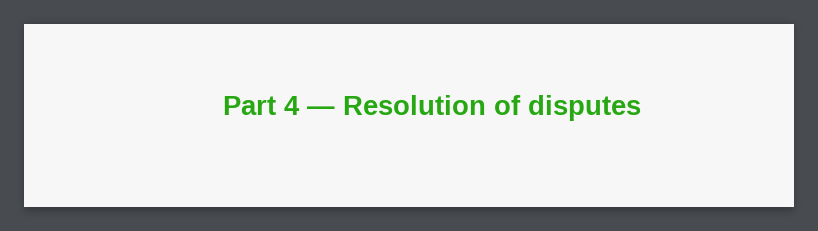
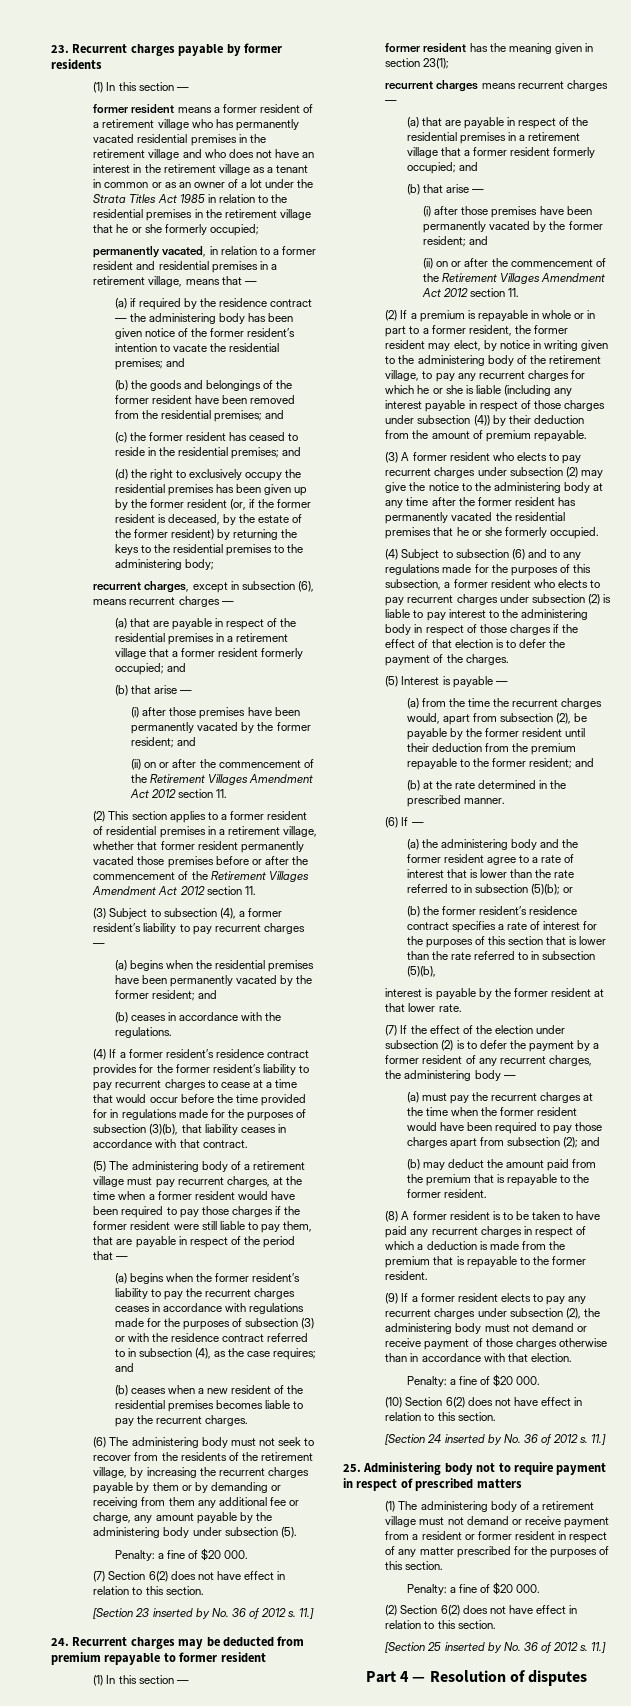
+ 23. Recurrent charges payable by former residents
+ (1) In this section —
+ former resident means a former resident of a retirement village who has permanently vacated residential premises in the retirement village and who does not have an interest in the retirement village as a tenant in common or as an owner of a lot under the Strata Titles Act 1985 in relation to the residential premises in the retirement village that he or she formerly occupied;
+ permanently vacated, in relation to a former resident and residential premises in a retirement village, means that —
+ (a) if required by the residence contract — the administering body has been given notice of the former resident’s intention to vacate the residential premises; and
+ (b) the goods and belongings of the former resident have been removed from the residential premises; and
+ (c) the former resident has ceased to reside in the residential premises; and
+ (d) the right to exclusively occupy the residential premises has been given up by the former resident (or, if the former resident is deceased, by the estate of the former resident) by returning the keys to the residential premises to the administering body;
+ recurrent charges, except in subsection (6), means recurrent charges —
+ (a) that are payable in respect of the residential premises in a retirement village that a former resident formerly occupied; and
+ (b) that arise —
+ (i) after those premises have been permanently vacated by the former resident; and
+ (ii) on or after the commencement of the Retirement Villages Amendment Act 2012 section 11.
+ (2) This section applies to a former resident of residential premises in a retirement village, whether that former resident permanently vacated those premises before or after the commencement of the Retirement Villages Amendment Act 2012 section 11.
+ (3) Subject to subsection (4), a former resident’s liability to pay recurrent charges —
+ (a) begins when the residential premises have been permanently vacated by the former resident; and
+ (b) ceases in accordance with the regulations.
+ (4) If a former resident’s residence contract provides for the former resident’s liability to pay recurrent charges to cease at a time that would occur before the time provided for in regulations made for the purposes of subsection (3)(b), that liability ceases in accordance with that contract.
+ (5) The administering body of a retirement village must pay recurrent charges, at the time when a former resident would have been required to pay those charges if the former resident were still liable to pay them, that are payable in respect of the period that —
+ (a) begins when the former resident’s liability to pay the recurrent charges ceases in accordance with regulations made for the purposes of subsection (3) or with the residence contract referred to in subsection (4), as the case requires; and
+ (b) ceases when a new resident of the residential premises becomes liable to pay the recurrent charges.
+ (6) The administering body must not seek to recover from the residents of the retirement village, by increasing the recurrent charges payable by them or by demanding or receiving from them any additional fee or charge, any amount payable by the administering body under subsection (5).
+ Penalty: a fine of $20 000.
+ (7) Section 6(2) does not have effect in relation to this section.
+ [Section 23 inserted by No. 36 of 2012 s. 11.]
+ 24. Recurrent charges may be deducted from premium repayable to former resident
+ (1) In this section —
+ former resident has the meaning given in section 23(1);
+ recurrent charges means recurrent charges —
+ (a) that are payable in respect of the residential premises in a retirement village that a former resident formerly occupied; and
+ (b) that arise —
+ (i) after those premises have been permanently vacated by the former resident; and
+ (ii) on or after the commencement of the Retirement Villages Amendment Act 2012 section 11.
+ (2) If a premium is repayable in whole or in part to a former resident, the former resident may elect, by notice in writing given to the administering body of the retirement village, to pay any recurrent charges for which he or she is liable (including any interest payable in respect of those charges under subsection (4)) by their deduction from the amount of premium repayable.
+ (3) A former resident who elects to pay recurrent charges under subsection (2) may give the notice to the administering body at any time after the former resident has permanently vacated the residential premises that he or she formerly occupied.
+ (4) Subject to subsection (6) and to any regulations made for the purposes of this subsection, a former resident who elects to pay recurrent charges under subsection (2) is liable to pay interest to the administering body in respect of those charges if the effect of that election is to defer the payment of the charges.
+ (5) Interest is payable —
+ (a) from the time the recurrent charges would, apart from subsection (2), be payable by the former resident until their deduction from the premium repayable to the former resident; and
+ (b) at the rate determined in the prescribed manner.
+ (6) If —
+ (a) the administering body and the former resident agree to a rate of interest that is lower than the rate referred to in subsection (5)(b); or
+ (b) the former resident’s residence contract specifies a rate of interest for the purposes of this section that is lower than the rate referred to in subsection (5)(b),
+ interest is payable by the former resident at that lower rate.
+ (7) If the effect of the election under subsection (2) is to defer the payment by a former resident of any recurrent charges, the administering body —
+ (a) must pay the recurrent charges at the time when the former resident would have been required to pay those charges apart from subsection (2); and
+ (b) may deduct the amount paid from the premium that is repayable to the former resident.
+ (8) A former resident is to be taken to have paid any recurrent charges in respect of which a deduction is made from the premium that is repayable to the former resident.
+ (9) If a former resident elects to pay any recurrent charges under subsection (2), the administering body must not demand or receive payment of those charges otherwise than in accordance with that election.
+ Penalty: a fine of $20 000.
+ (10) Section 6(2) does not have effect in relation to this section.
+ [Section 24 inserted by No. 36 of 2012 s. 11.]
+ 25. Administering body not to require payment in respect of prescribed matters
+ (1) The administering body of a retirement village must not demand or receive payment from a resident or former resident in respect of any matter prescribed for the purposes of this section.
+ Penalty: a fine of $20 000.
+ (2) Section 6(2) does not have effect in relation to this section.
+ [Section 25 inserted by No. 36 of 2012 s. 11.]

